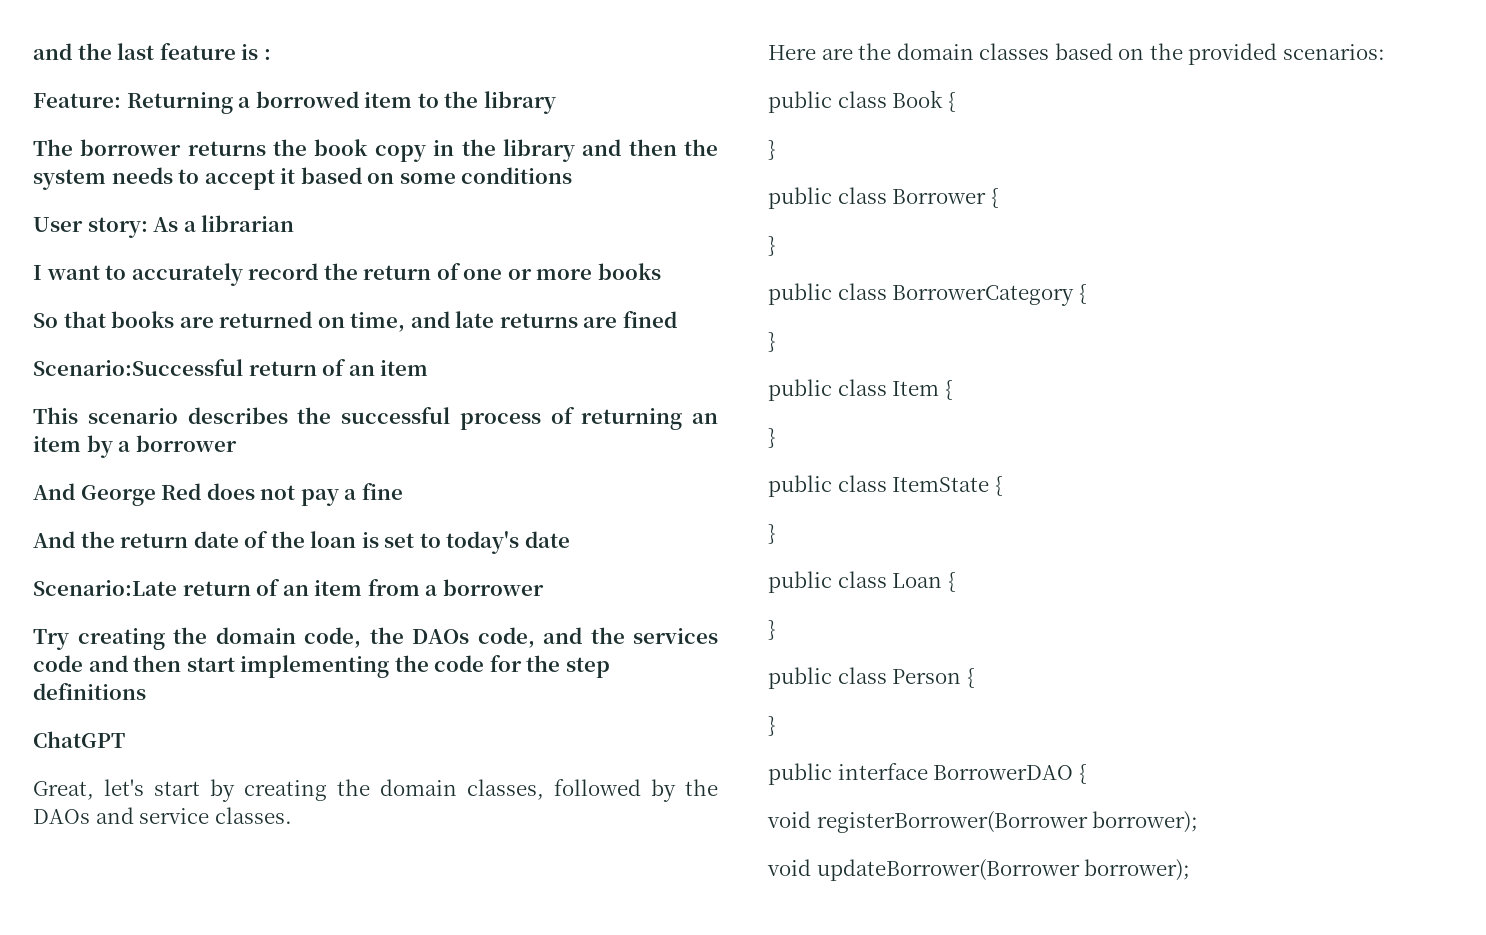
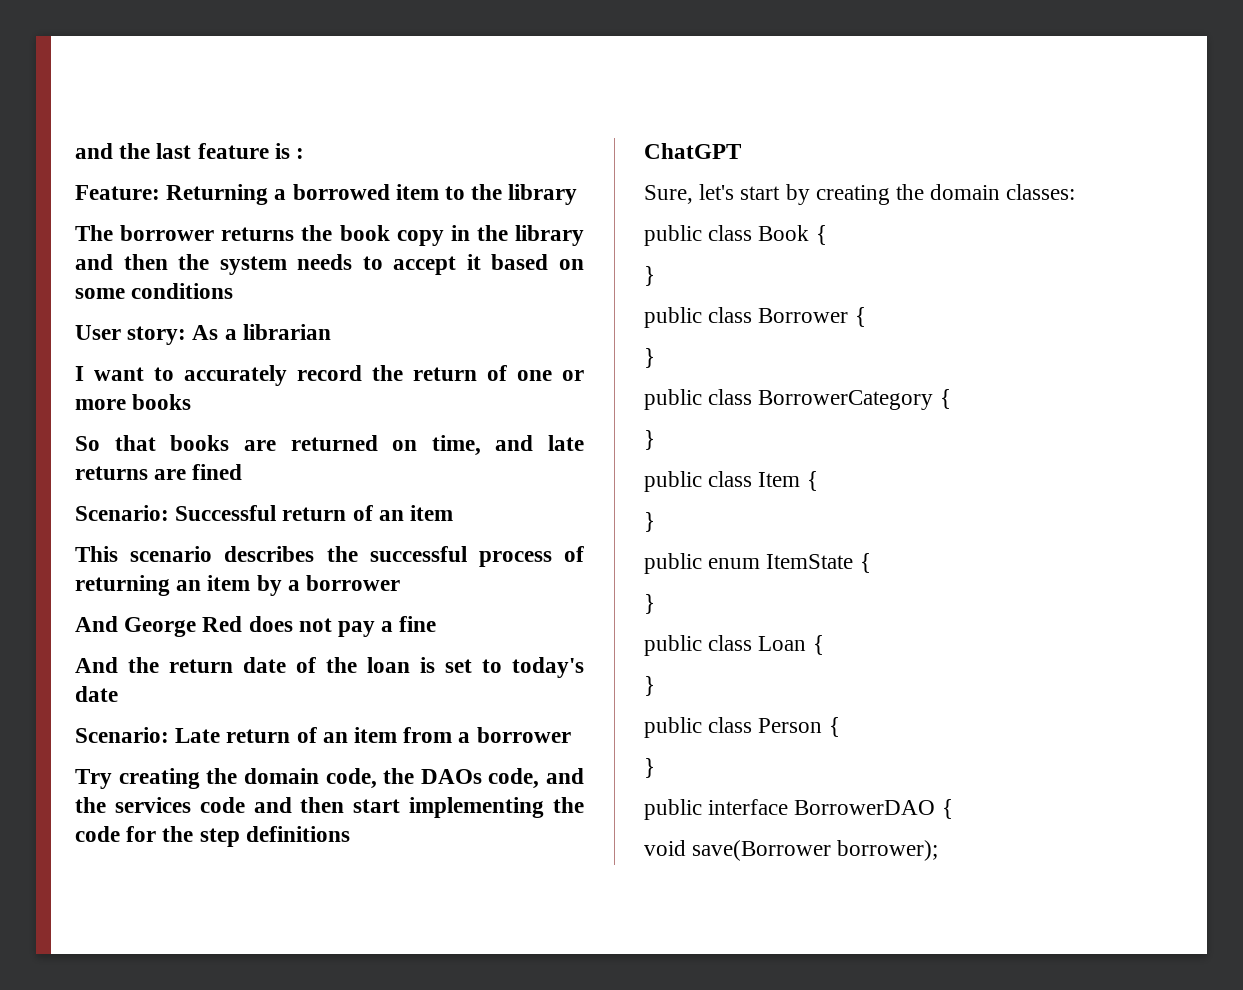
- Scenario:Successful return of an item
+ Scenario: Successful return of an item
- Scenario:Late return of an item from a borrower
+ Scenario: Late return of an item from a borrower
- Great, let's start by creating the domain classes, followed by the DAOs and service classes.
- Here are the domain classes based on the provided scenarios:
+ Sure, let's start by creating the domain classes:
- public class ItemState {
+ public enum ItemState {
- void registerBorrower(Borrower borrower);
- void updateBorrower(Borrower borrower);
+ void save(Borrower borrower);

